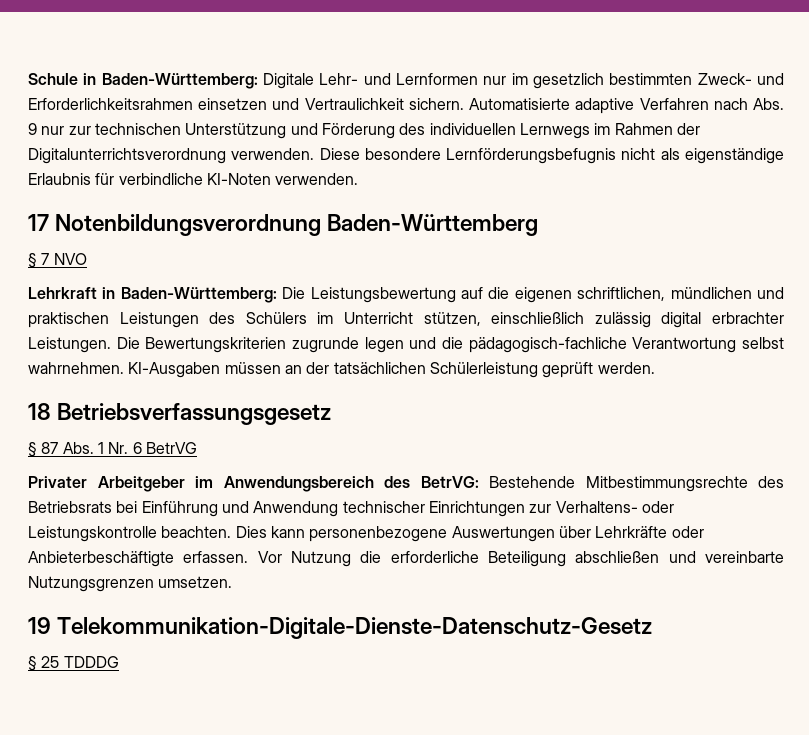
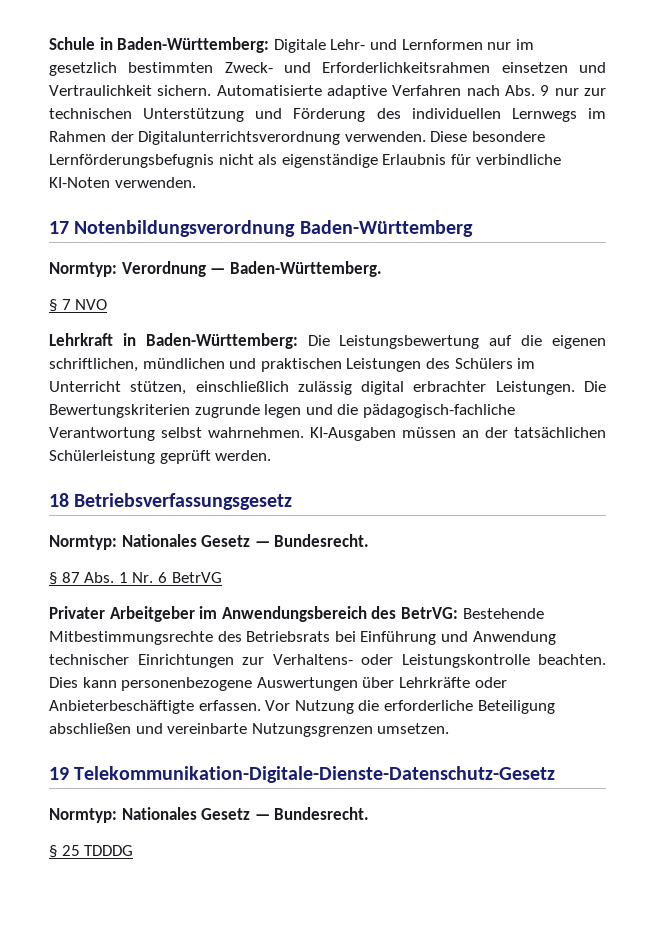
+ Normtyp: Verordnung — Baden-Württemberg.
  18 Betriebsverfassungsgesetz
+ Normtyp: Nationales Gesetz — Bundesrecht.
  19 Telekommunikation-Digitale-Dienste-Datenschutz-Gesetz
+ Normtyp: Nationales Gesetz — Bundesrecht.

